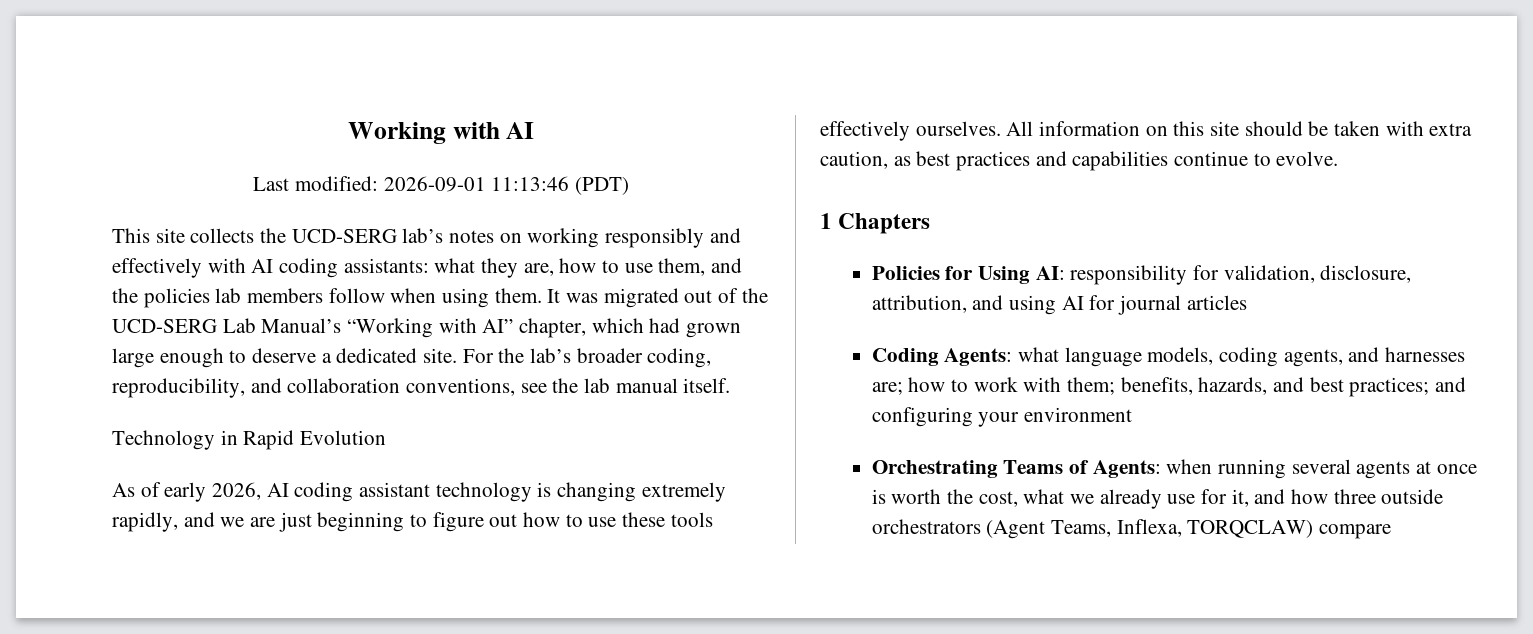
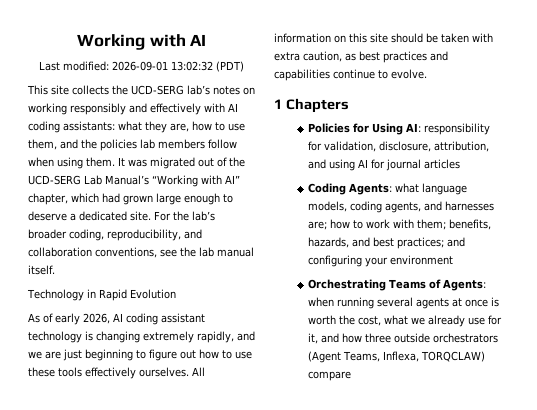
- Last modified: 2026-09-01 11:13:46 (PDT)
+ Last modified: 2026-09-01 13:02:32 (PDT)

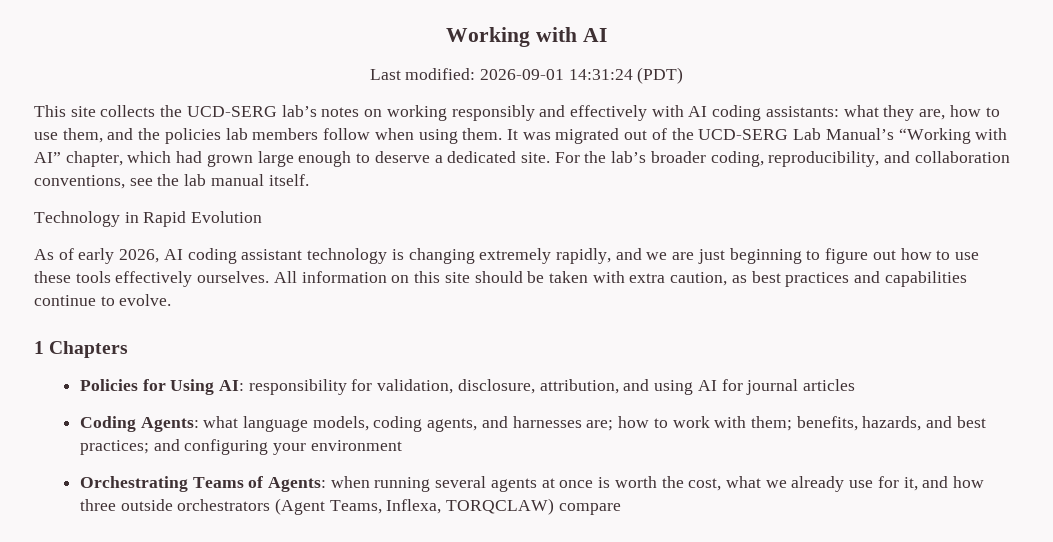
- Last modified: 2026-09-01 13:02:32 (PDT)
+ Last modified: 2026-09-01 14:31:24 (PDT)

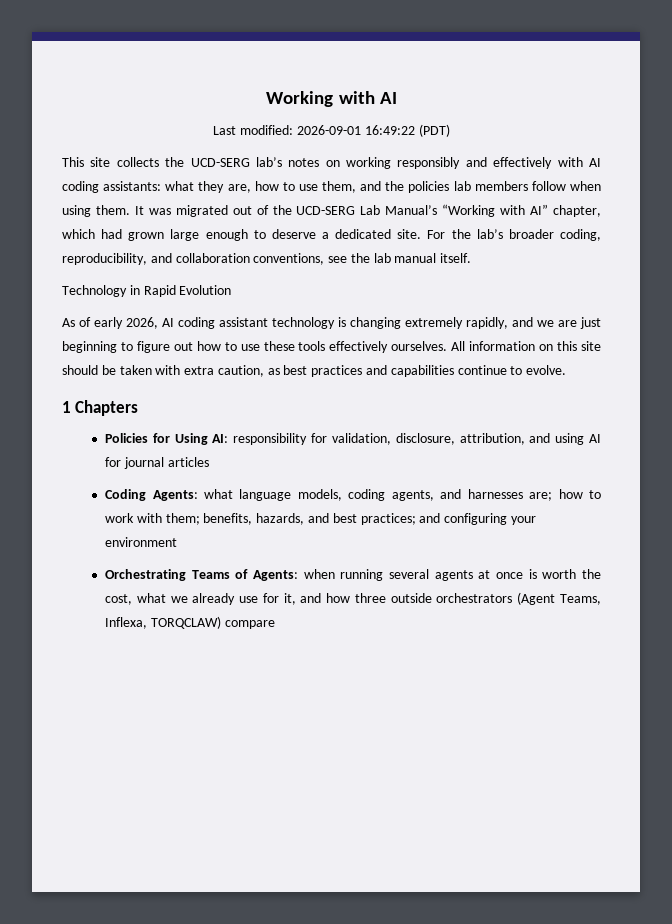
- Last modified: 2026-09-01 14:31:24 (PDT)
+ Last modified: 2026-09-01 16:49:22 (PDT)

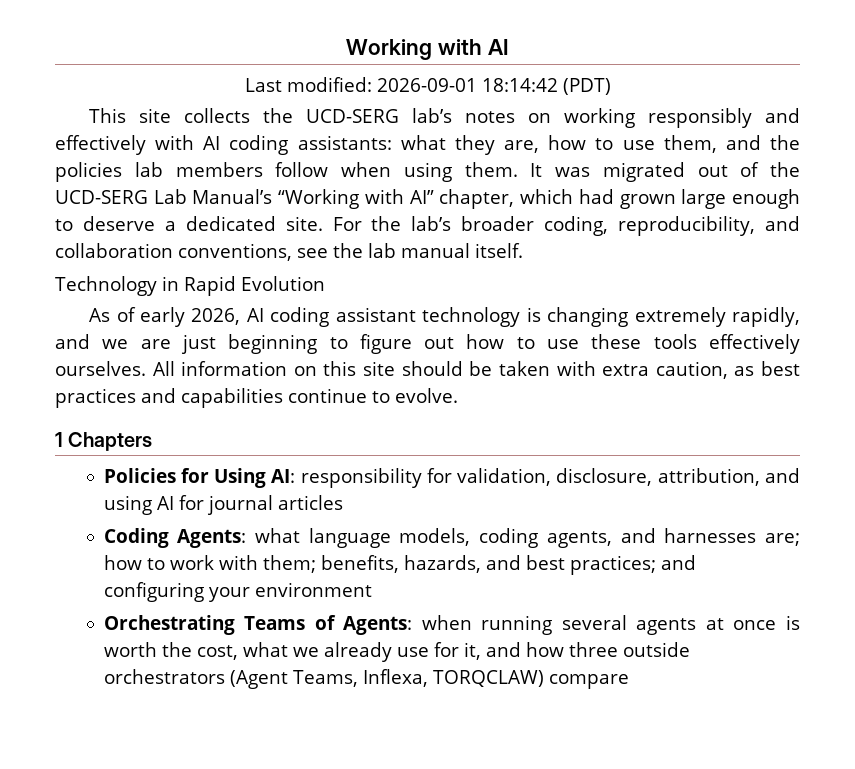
- Last modified: 2026-09-01 16:49:22 (PDT)
+ Last modified: 2026-09-01 18:14:42 (PDT)

